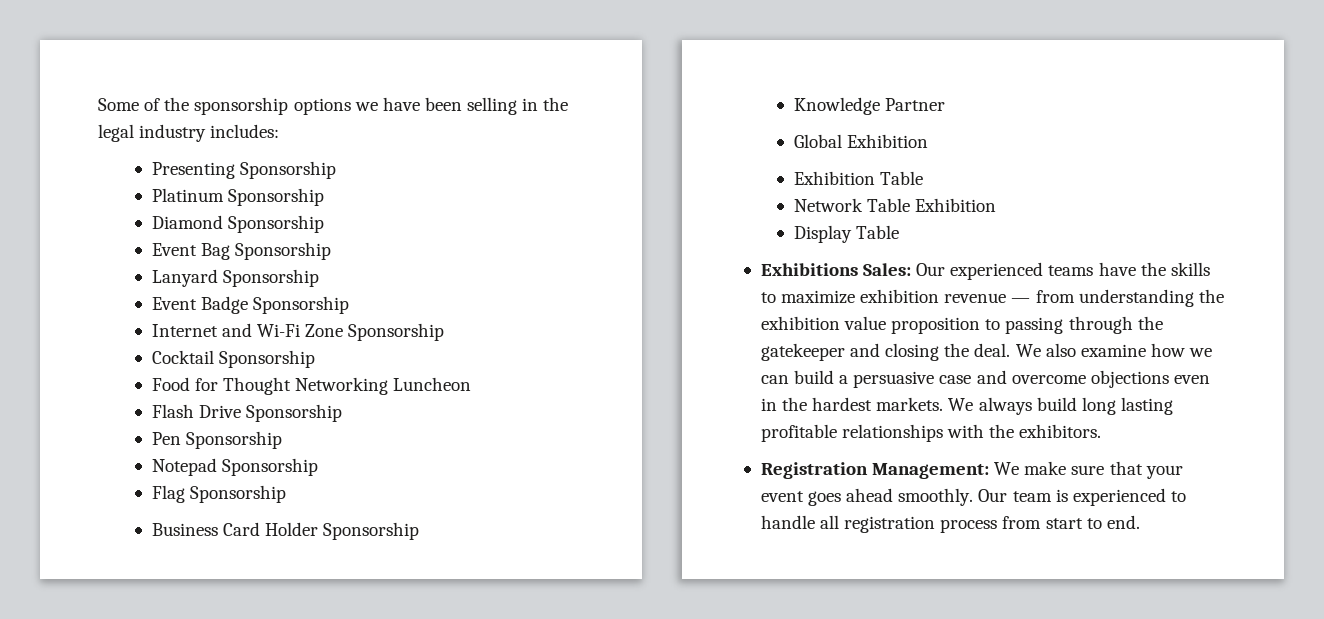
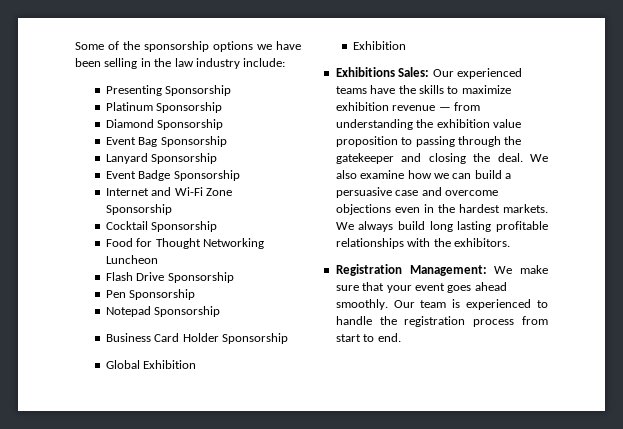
- Some of the sponsorship options we have been selling in the legal industry includes:
+ Some of the sponsorship options we have been selling in the law industry include:
- Flag Sponsorship
- Knowledge Partner
  Global Exhibition
- Exhibition Table
- Network Table Exhibition
- Display Table
+ Exhibition
- Our team is experienced to handle all registration process from start to end.
+ Our team is experienced to handle the registration process from start to end.

